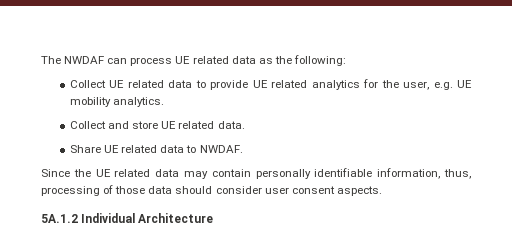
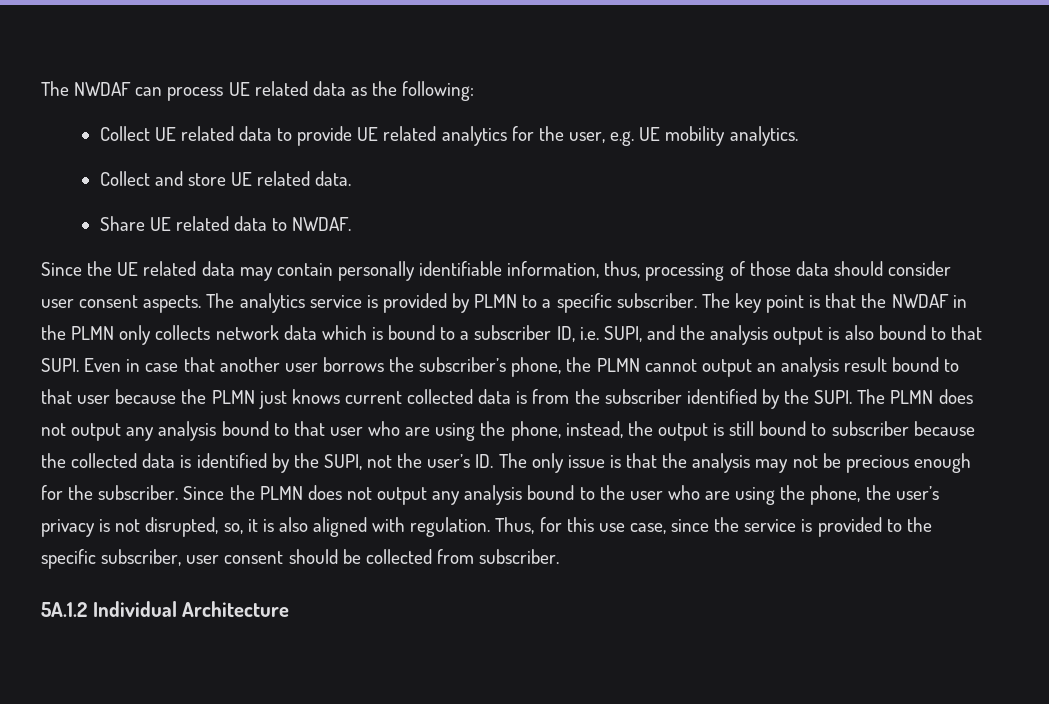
+ The analytics service is provided by PLMN to a specific subscriber. The key point is that the NWDAF in the PLMN only collects network data which is bound to a subscriber ID, i.e. SUPI, and the analysis output is also bound to that SUPI. Even in case that another user borrows the subscriber’s phone, the PLMN cannot output an analysis result bound to that user because the PLMN just knows current collected data is from the subscriber identified by the SUPI. The PLMN does not output any analysis bound to that user who are using the phone, instead, the output is still bound to subscriber because the collected data is identified by the SUPI, not the user’s ID. The only issue is that the analysis may not be precious enough for the subscriber. Since the PLMN does not output any analysis bound to the user who are using the phone, the user’s privacy is not disrupted, so, it is also aligned with regulation. Thus, for this use case, since the service is provided to the specific subscriber, user consent should be collected from subscriber.

